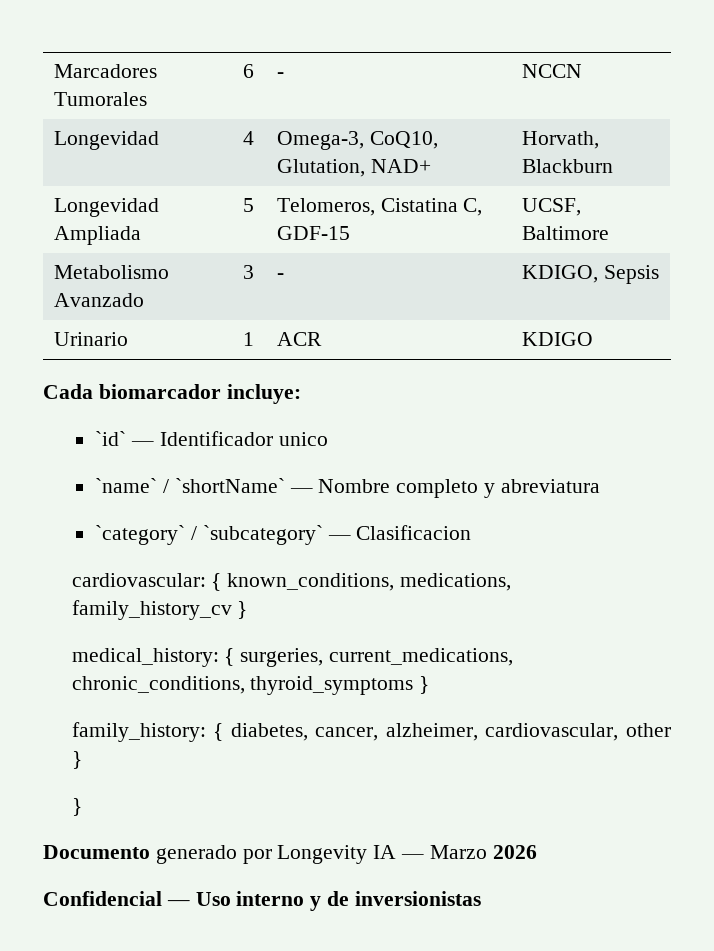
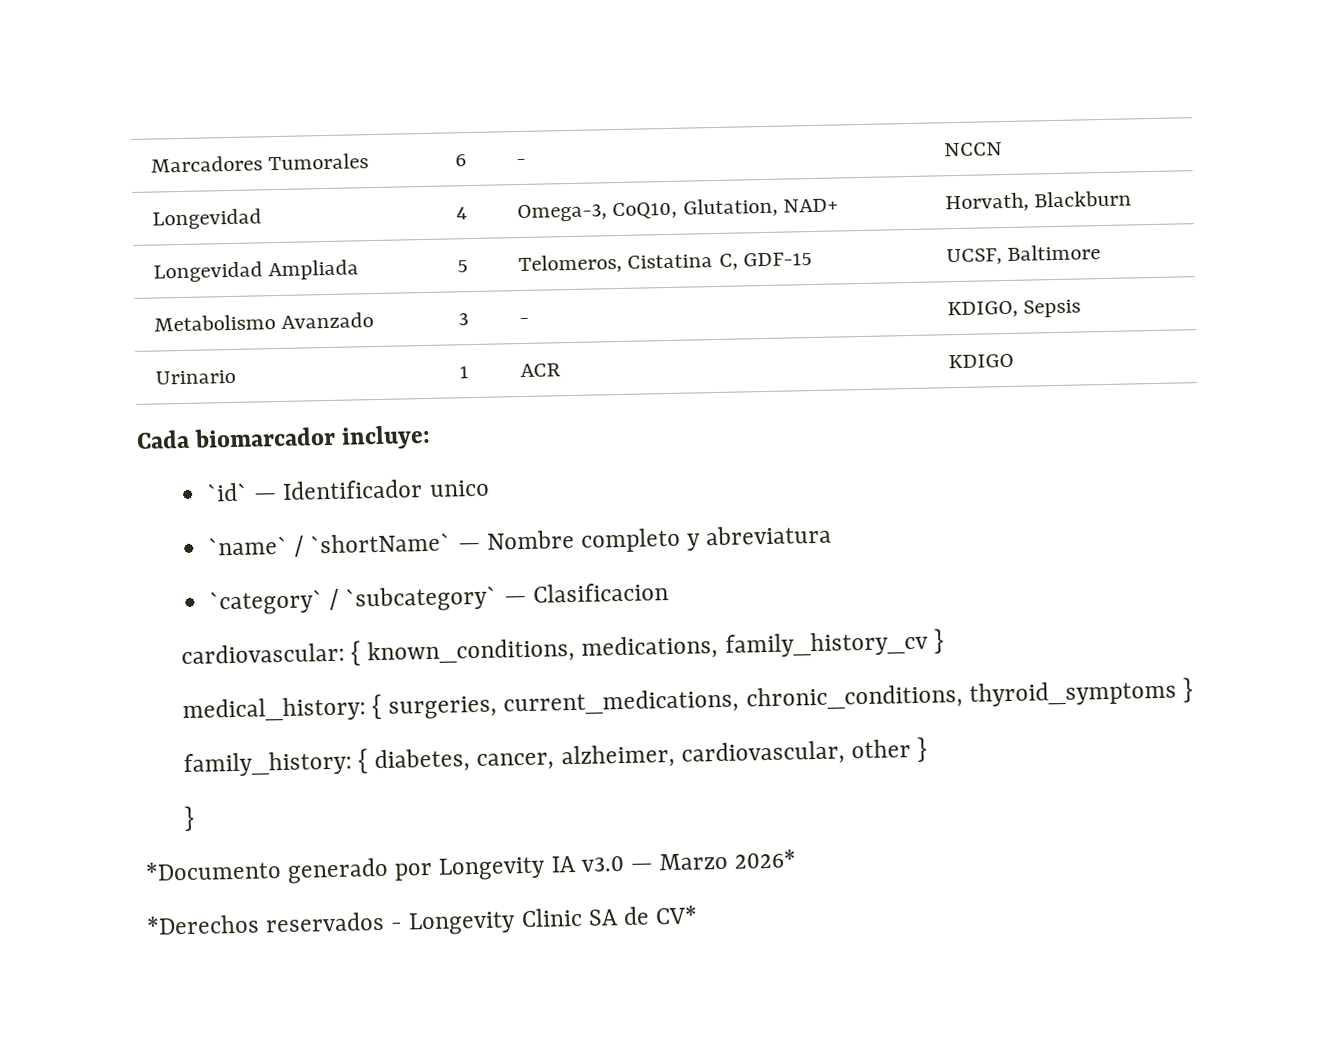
- Documento generado por Longevity IA — Marzo 2026
- Confidencial — Uso interno y de inversionistas
+ *Documento generado por Longevity IA v3.0 — Marzo 2026*
+ *Derechos reservados - Longevity Clinic SA de CV*

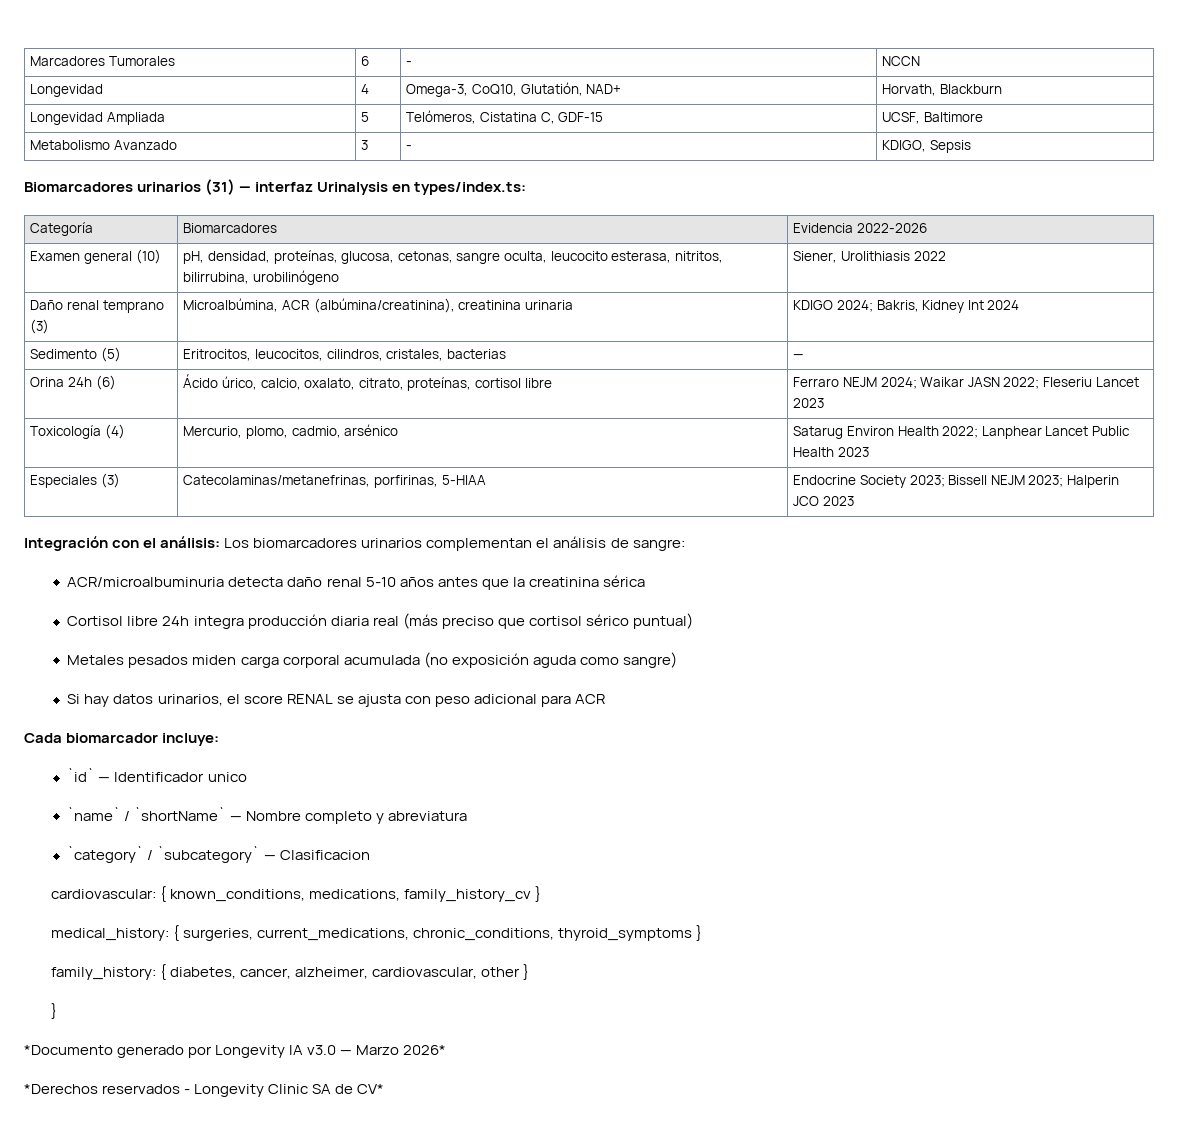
- Longevidad | 4 | Omega-3, CoQ10, Glutation, NAD+ | Horvath, Blackburn
+ Longevidad | 4 | Omega-3, CoQ10, Glutatión, NAD+ | Horvath, Blackburn
- Longevidad Ampliada | 5 | Telomeros, Cistatina C, GDF-15 | UCSF, Baltimore
+ Longevidad Ampliada | 5 | Telómeros, Cistatina C, GDF-15 | UCSF, Baltimore
- Urinario | 1 | ACR | KDIGO
+ Biomarcadores urinarios (31) — interfaz Urinalysis en types/index.ts:
+ Categoría | Biomarcadores | Evidencia 2022-2026
+ Examen general (10) | pH, densidad, proteínas, glucosa, cetonas, sangre oculta, leucocito esterasa, nitritos, bilirrubina, urobilinógeno | Siener, Urolithiasis 2022
+ Daño renal temprano (3) | Microalbúmina, ACR (albúmina/creatinina), creatinina urinaria | KDIGO 2024; Bakris, Kidney Int 2024
+ Sedimento (5) | Eritrocitos, leucocitos, cilindros, cristales, bacterias | —
+ Orina 24h (6) | Ácido úrico, calcio, oxalato, citrato, proteínas, cortisol libre | Ferraro NEJM 2024; Waikar JASN 2022; Fleseriu Lancet 2023
+ Toxicología (4) | Mercurio, plomo, cadmio, arsénico | Satarug Environ Health 2022; Lanphear Lancet Public Health 2023
+ Especiales (3) | Catecolaminas/metanefrinas, porfirinas, 5-HIAA | Endocrine Society 2023; Bissell NEJM 2023; Halperin JCO 2023
+ Integración con el análisis: Los biomarcadores urinarios complementan el análisis de sangre:
+ ACR/microalbuminuria detecta daño renal 5-10 años antes que la creatinina sérica
+ Cortisol libre 24h integra producción diaria real (más preciso que cortisol sérico puntual)
+ Metales pesados miden carga corporal acumulada (no exposición aguda como sangre)
+ Si hay datos urinarios, el score RENAL se ajusta con peso adicional para ACR

